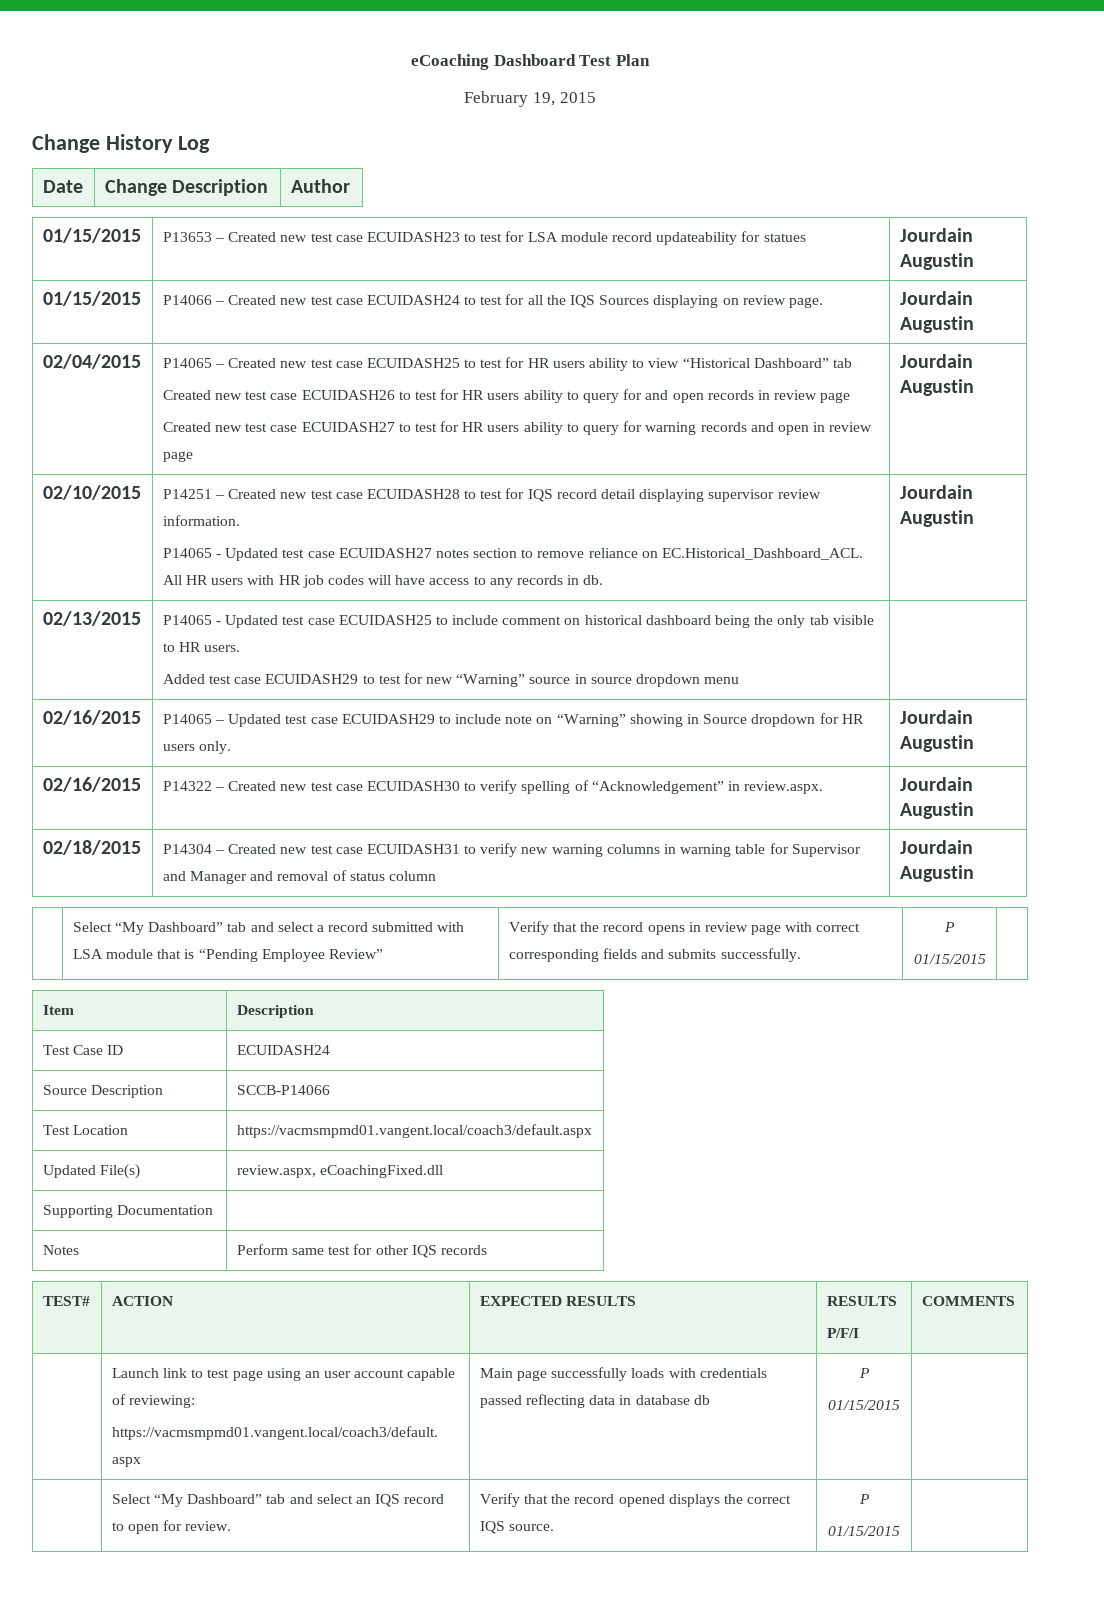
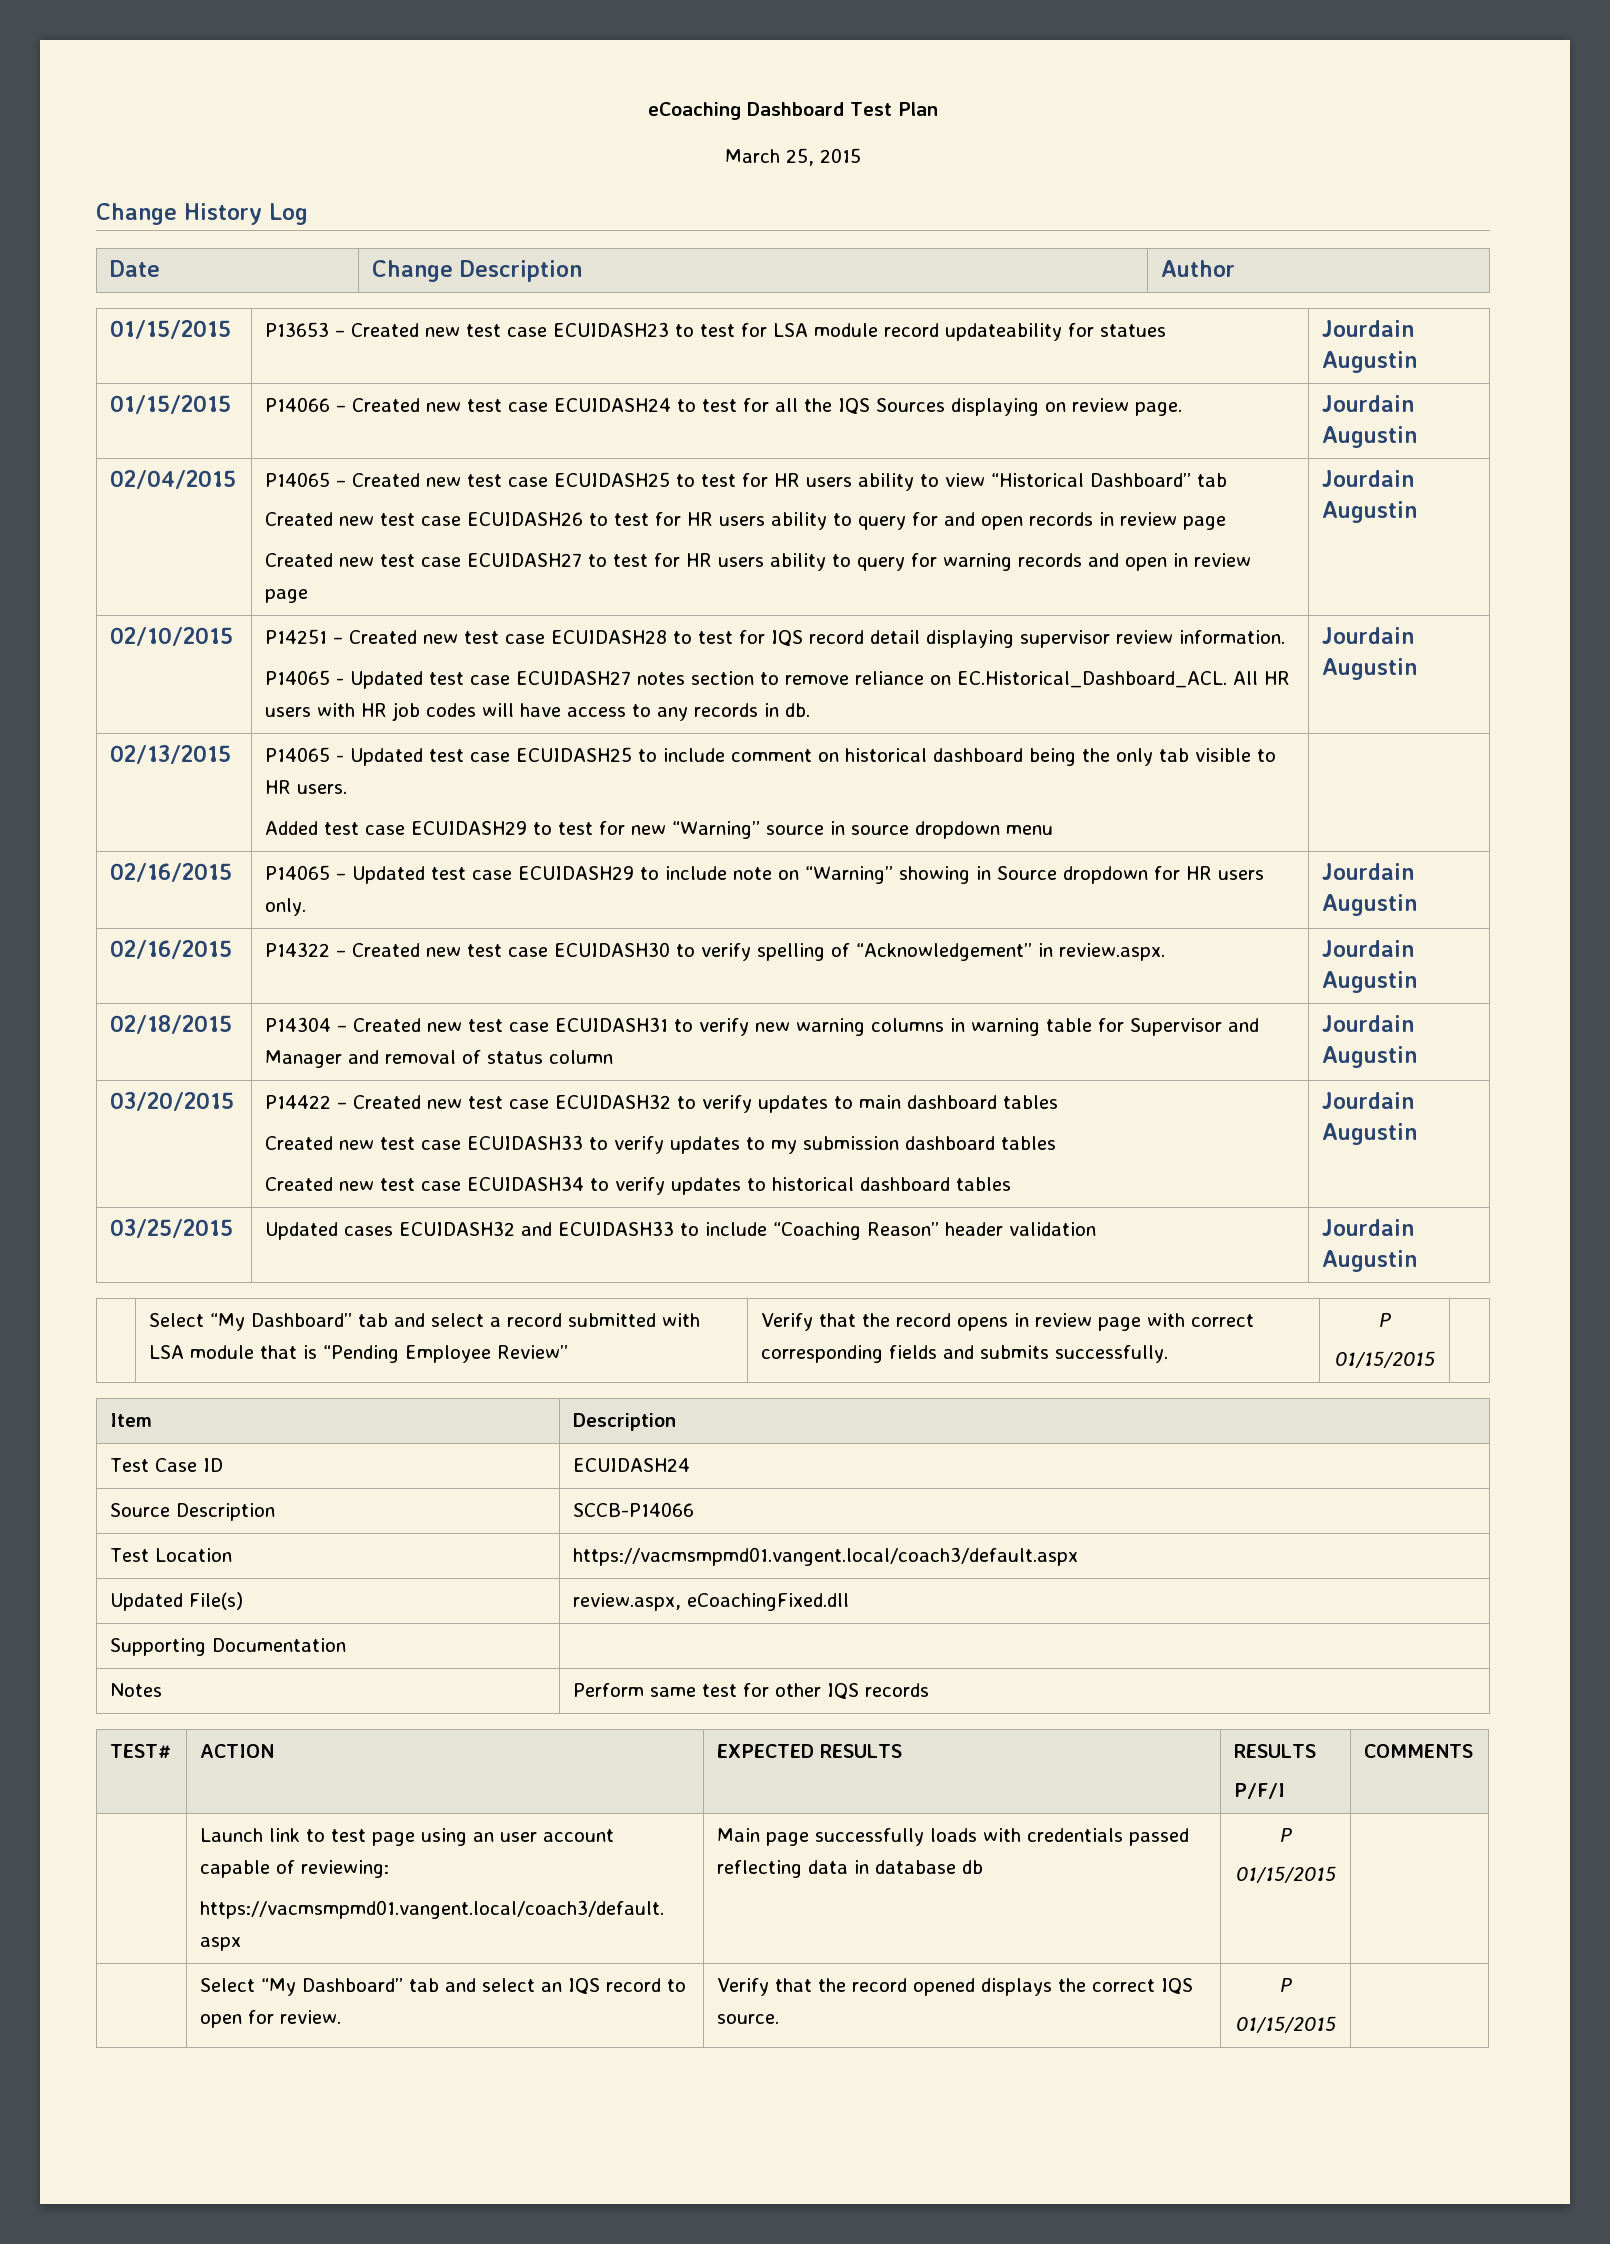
- February 19, 2015
+ March 25, 2015
+ 03/20/2015 | P14422 – Created new test case ECUIDASH32 to verify updates to main dashboard tables
+ Created new test case ECUIDASH33 to verify updates to my submission dashboard tables
+ Created new test case ECUIDASH34 to verify updates to historical dashboard tables | Jourdain Augustin
+ 03/25/2015 | Updated cases ECUIDASH32 and ECUIDASH33 to include “Coaching Reason” header validation | Jourdain Augustin

